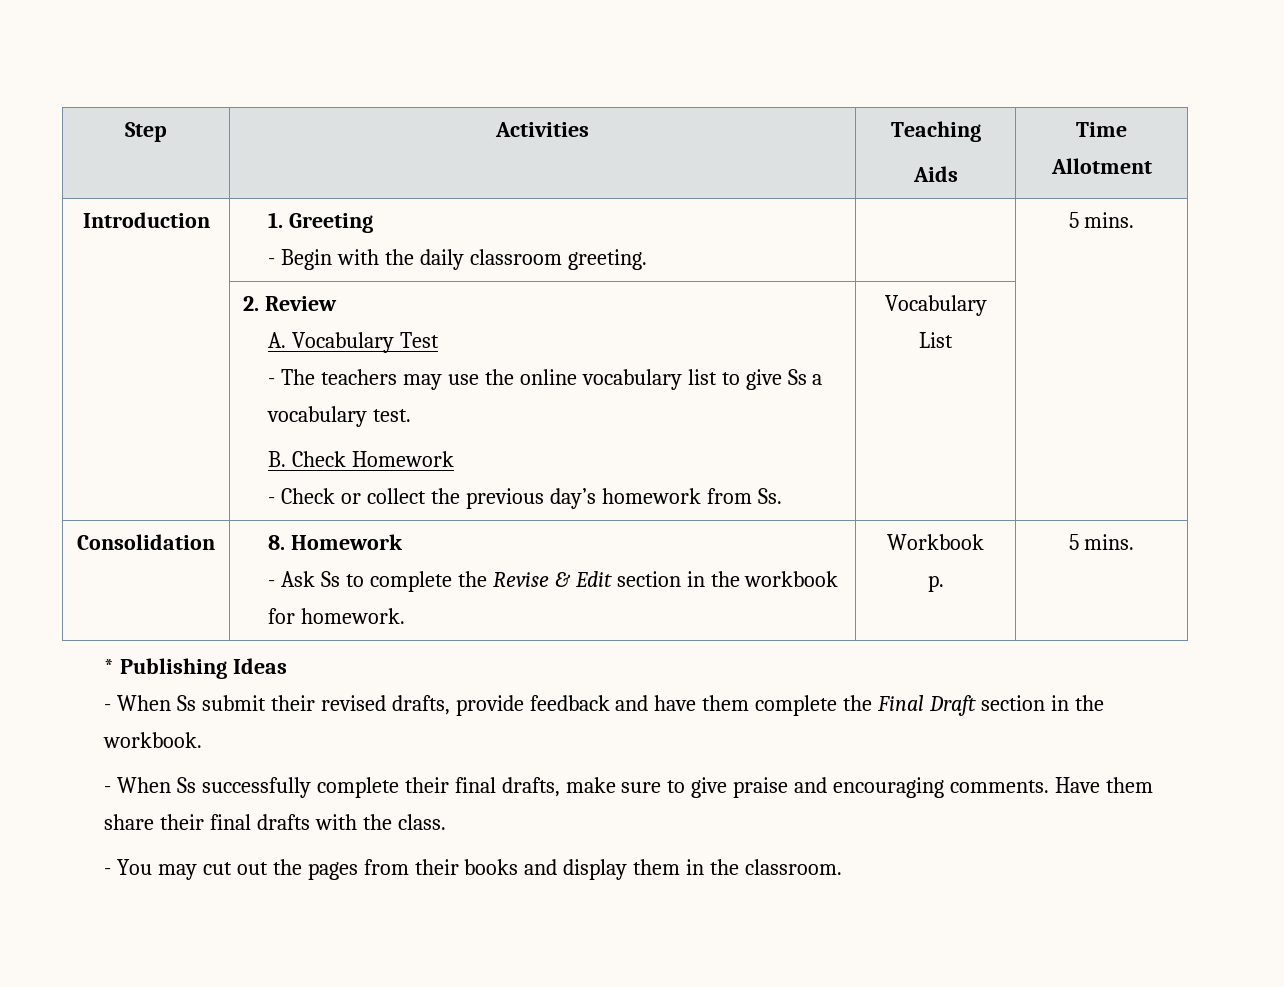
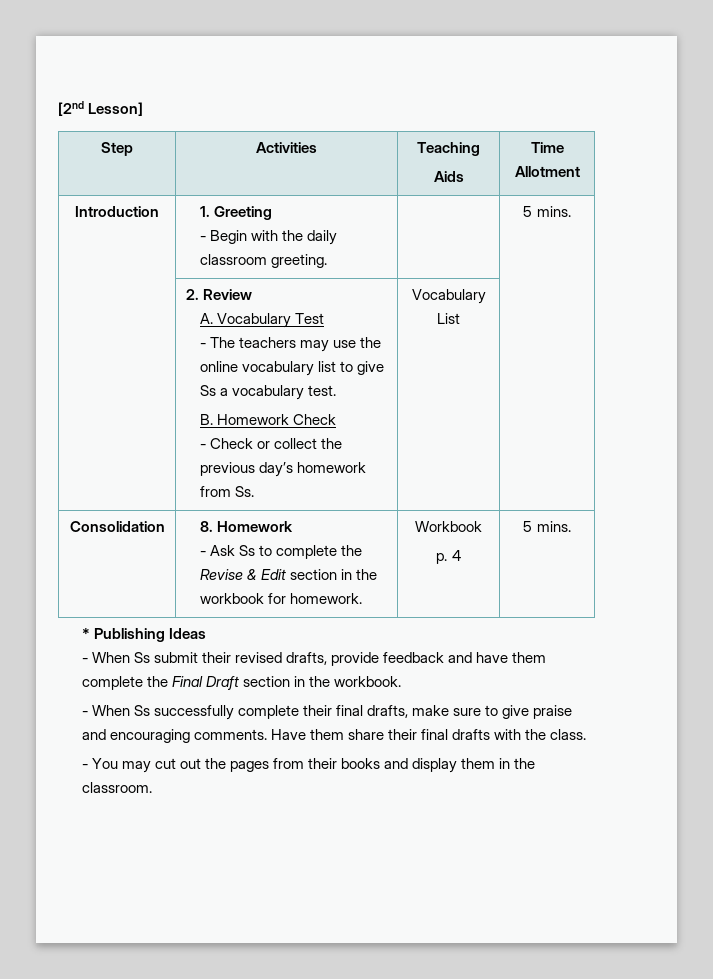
+ [2nd Lesson]
  | 2. Review
  A. Vocabulary Test
  - The teachers may use the online vocabulary list to give Ss a vocabulary test.
- B. Check Homework
+ B. Homework Check
  Consolidation | 8. Homework
  - Ask Ss to complete the Revise & Edit section in the workbook for homework. | Workbook
- p. | 5 mins.
+ p. 4 | 5 mins.

